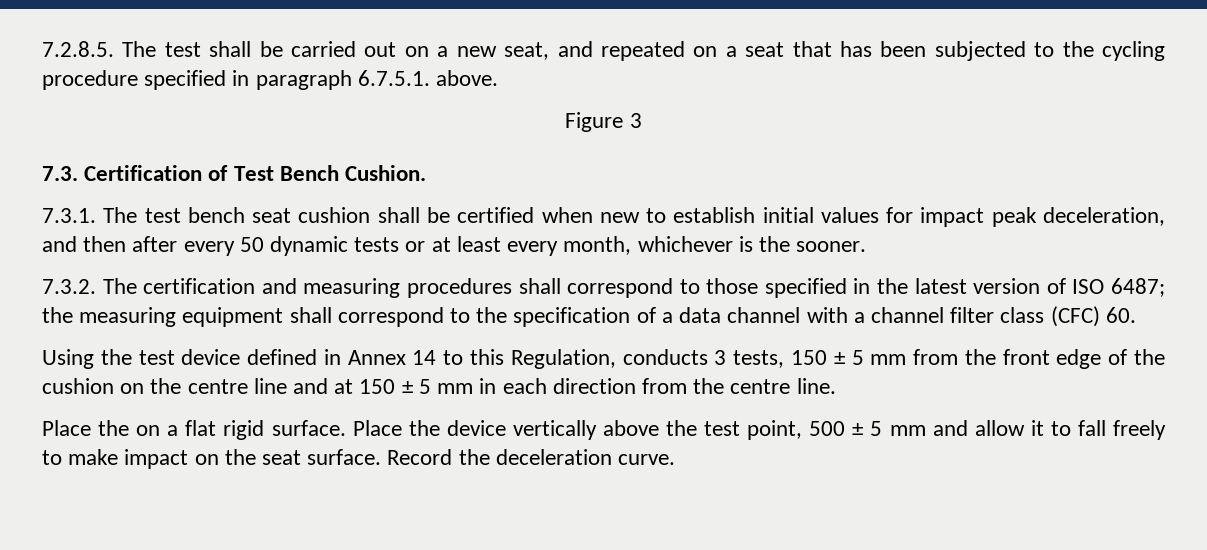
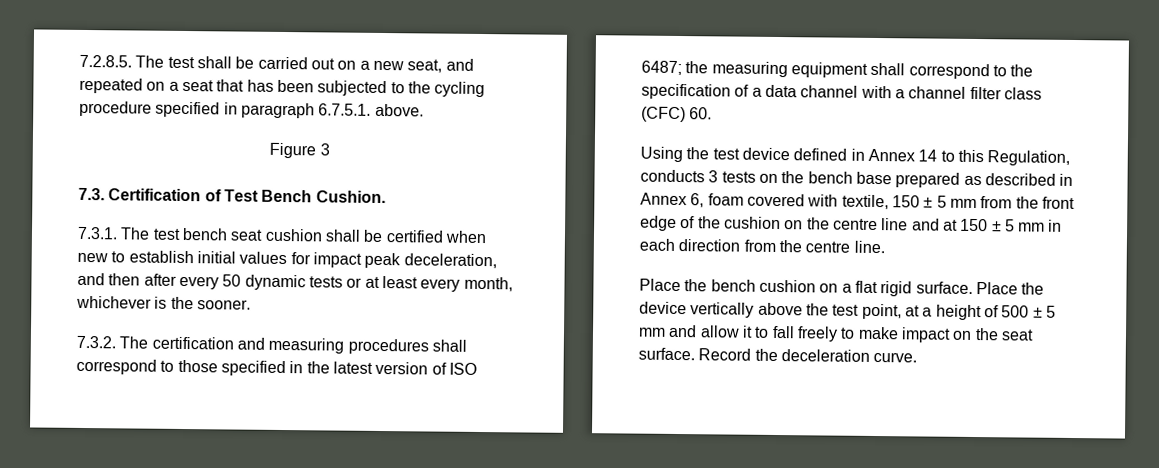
- Using the test device defined in Annex 14 to this Regulation, conducts 3 tests, 150 ± 5 mm from the front edge of the cushion on the centre line and at 150 ± 5 mm in each direction from the centre line.
+ Using the test device defined in Annex 14 to this Regulation, conducts 3 tests on the bench base prepared as described in Annex 6, foam covered with textile, 150 ± 5 mm from the front edge of the cushion on the centre line and at 150 ± 5 mm in each direction from the centre line.
- Place the on a flat rigid surface.
+ Place the bench cushion on a flat rigid surface.
- Place the device vertically above the test point, 500 ± 5 mm and allow it to fall freely to make impact on the seat surface.
+ Place the device vertically above the test point, at a height of 500 ± 5 mm and allow it to fall freely to make impact on the seat surface.

